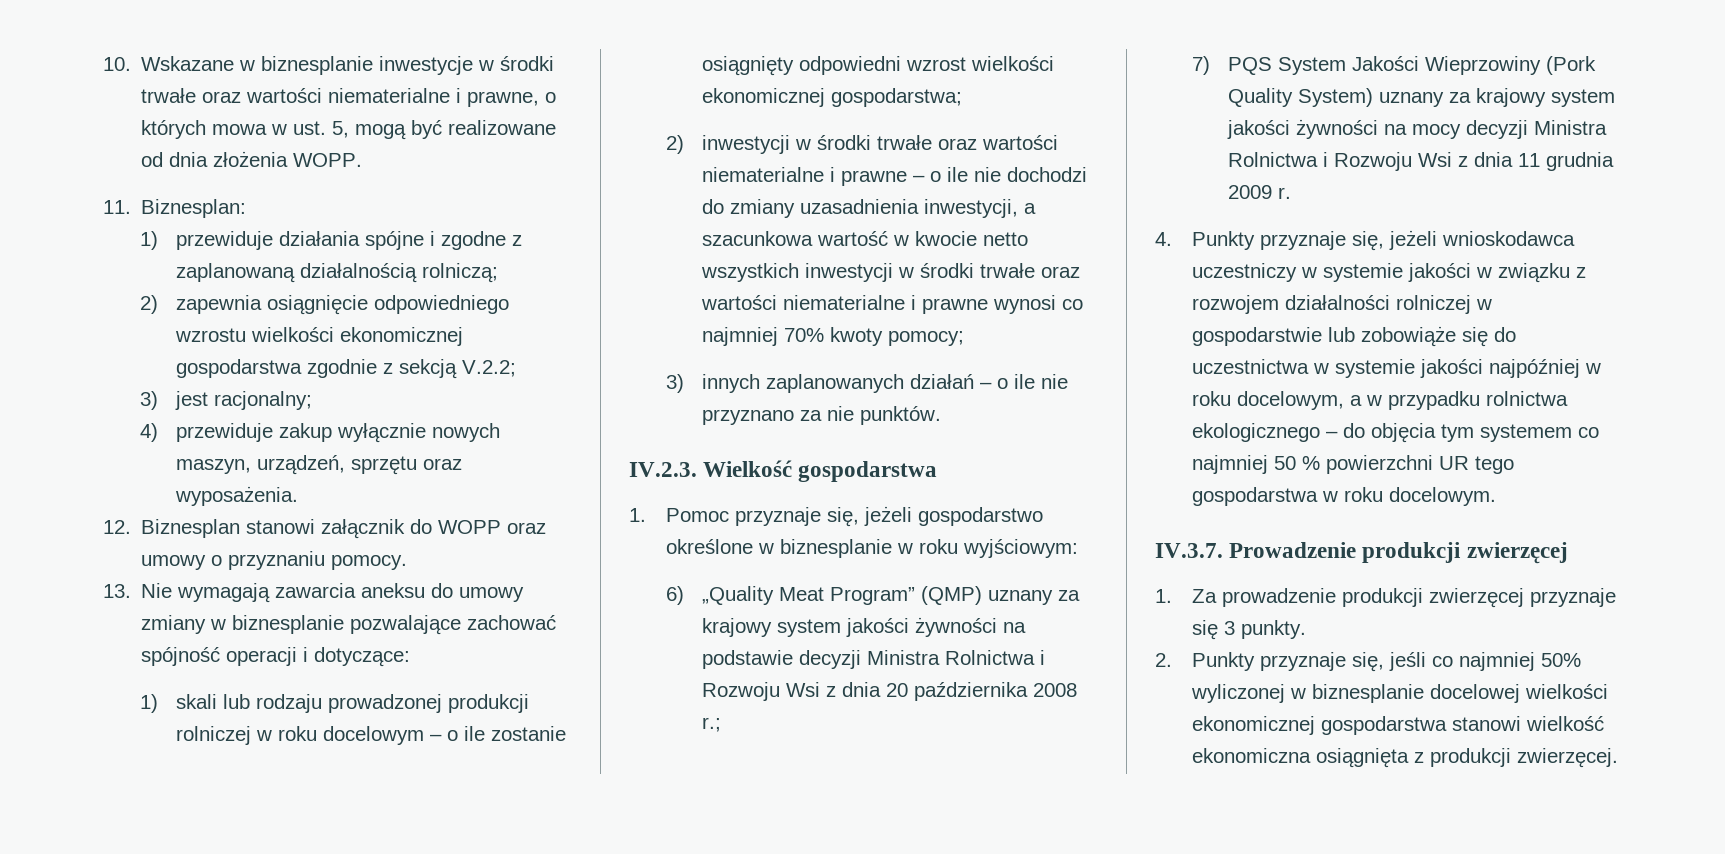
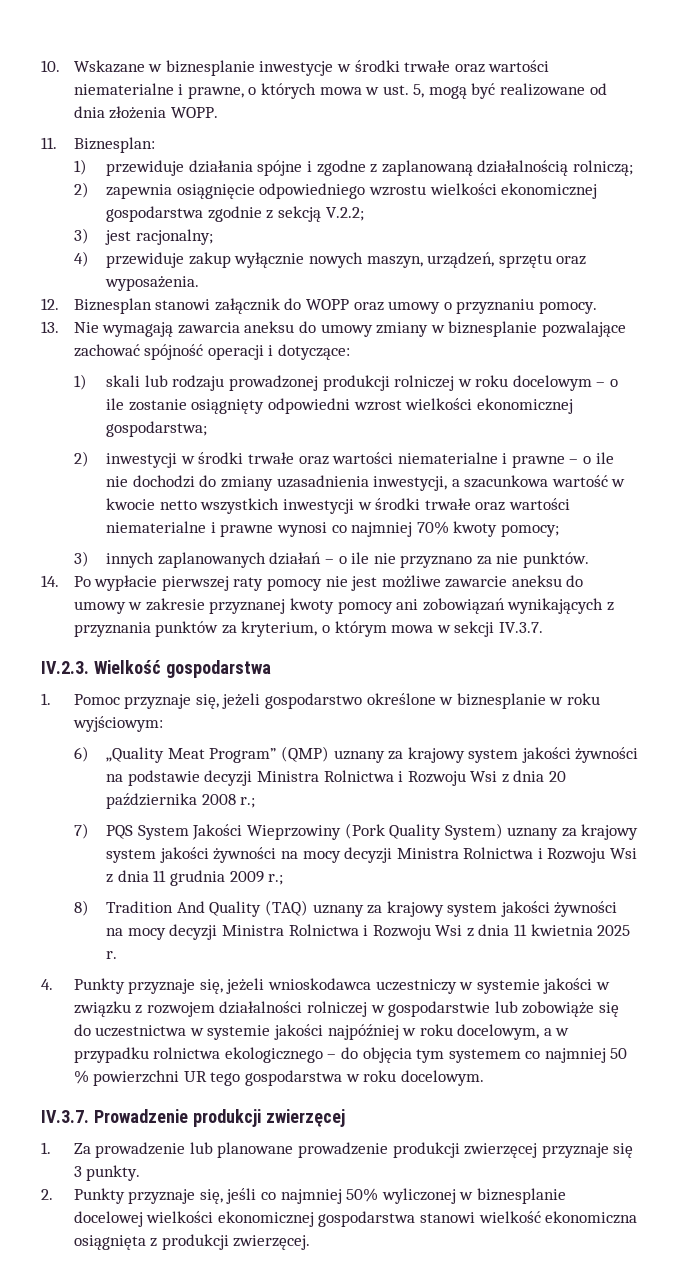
+ 14. Po wypłacie pierwszej raty pomocy nie jest możliwe zawarcie aneksu do umowy w zakresie przyznanej kwoty pomocy ani zobowiązań wynikających z przyznania punktów za kryterium, o którym mowa w sekcji IV.3.7.
- 7) PQS System Jakości Wieprzowiny (Pork Quality System) uznany za krajowy system jakości żywności na mocy decyzji Ministra Rolnictwa i Rozwoju Wsi z dnia 11 grudnia 2009 r.
+ 7) PQS System Jakości Wieprzowiny (Pork Quality System) uznany za krajowy system jakości żywności na mocy decyzji Ministra Rolnictwa i Rozwoju Wsi z dnia 11 grudnia 2009 r.;
+ 8) Tradition And Quality (TAQ) uznany za krajowy system jakości żywności na mocy decyzji Ministra Rolnictwa i Rozwoju Wsi z dnia 11 kwietnia 2025 r.
- 1. Za prowadzenie produkcji zwierzęcej przyznaje się 3 punkty.
+ 1. Za prowadzenie lub planowane prowadzenie produkcji zwierzęcej przyznaje się 3 punkty.

